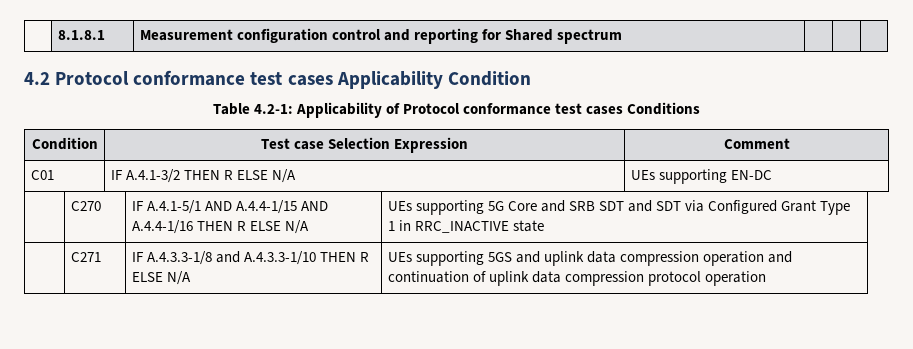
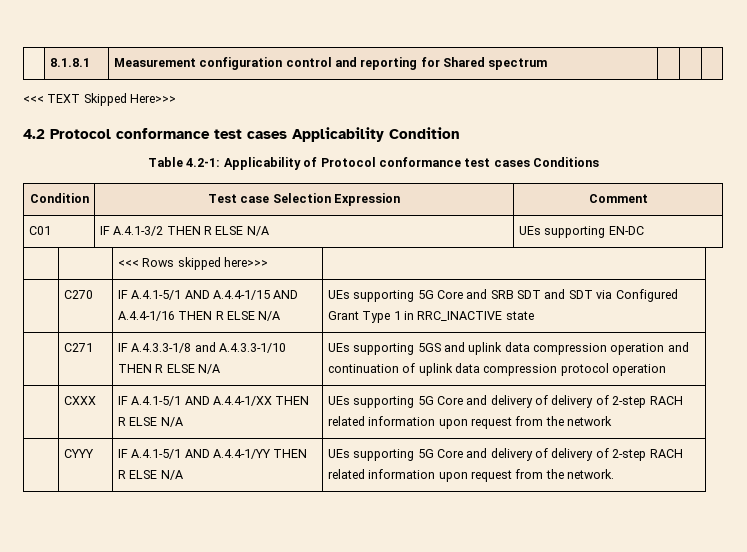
+ <<< TEXT Skipped Here>>>
+ | | <<< Rows skipped here>>> |
+ | CXXX | IF A.4.1-5/1 AND A.4.4-1/XX THEN R ELSE N/A | UEs supporting 5G Core and delivery of delivery of 2-step RACH related information upon request from the network
+ | CYYY | IF A.4.1-5/1 AND A.4.4-1/YY THEN R ELSE N/A | UEs supporting 5G Core and delivery of delivery of 2-step RACH related information upon request from the network.

